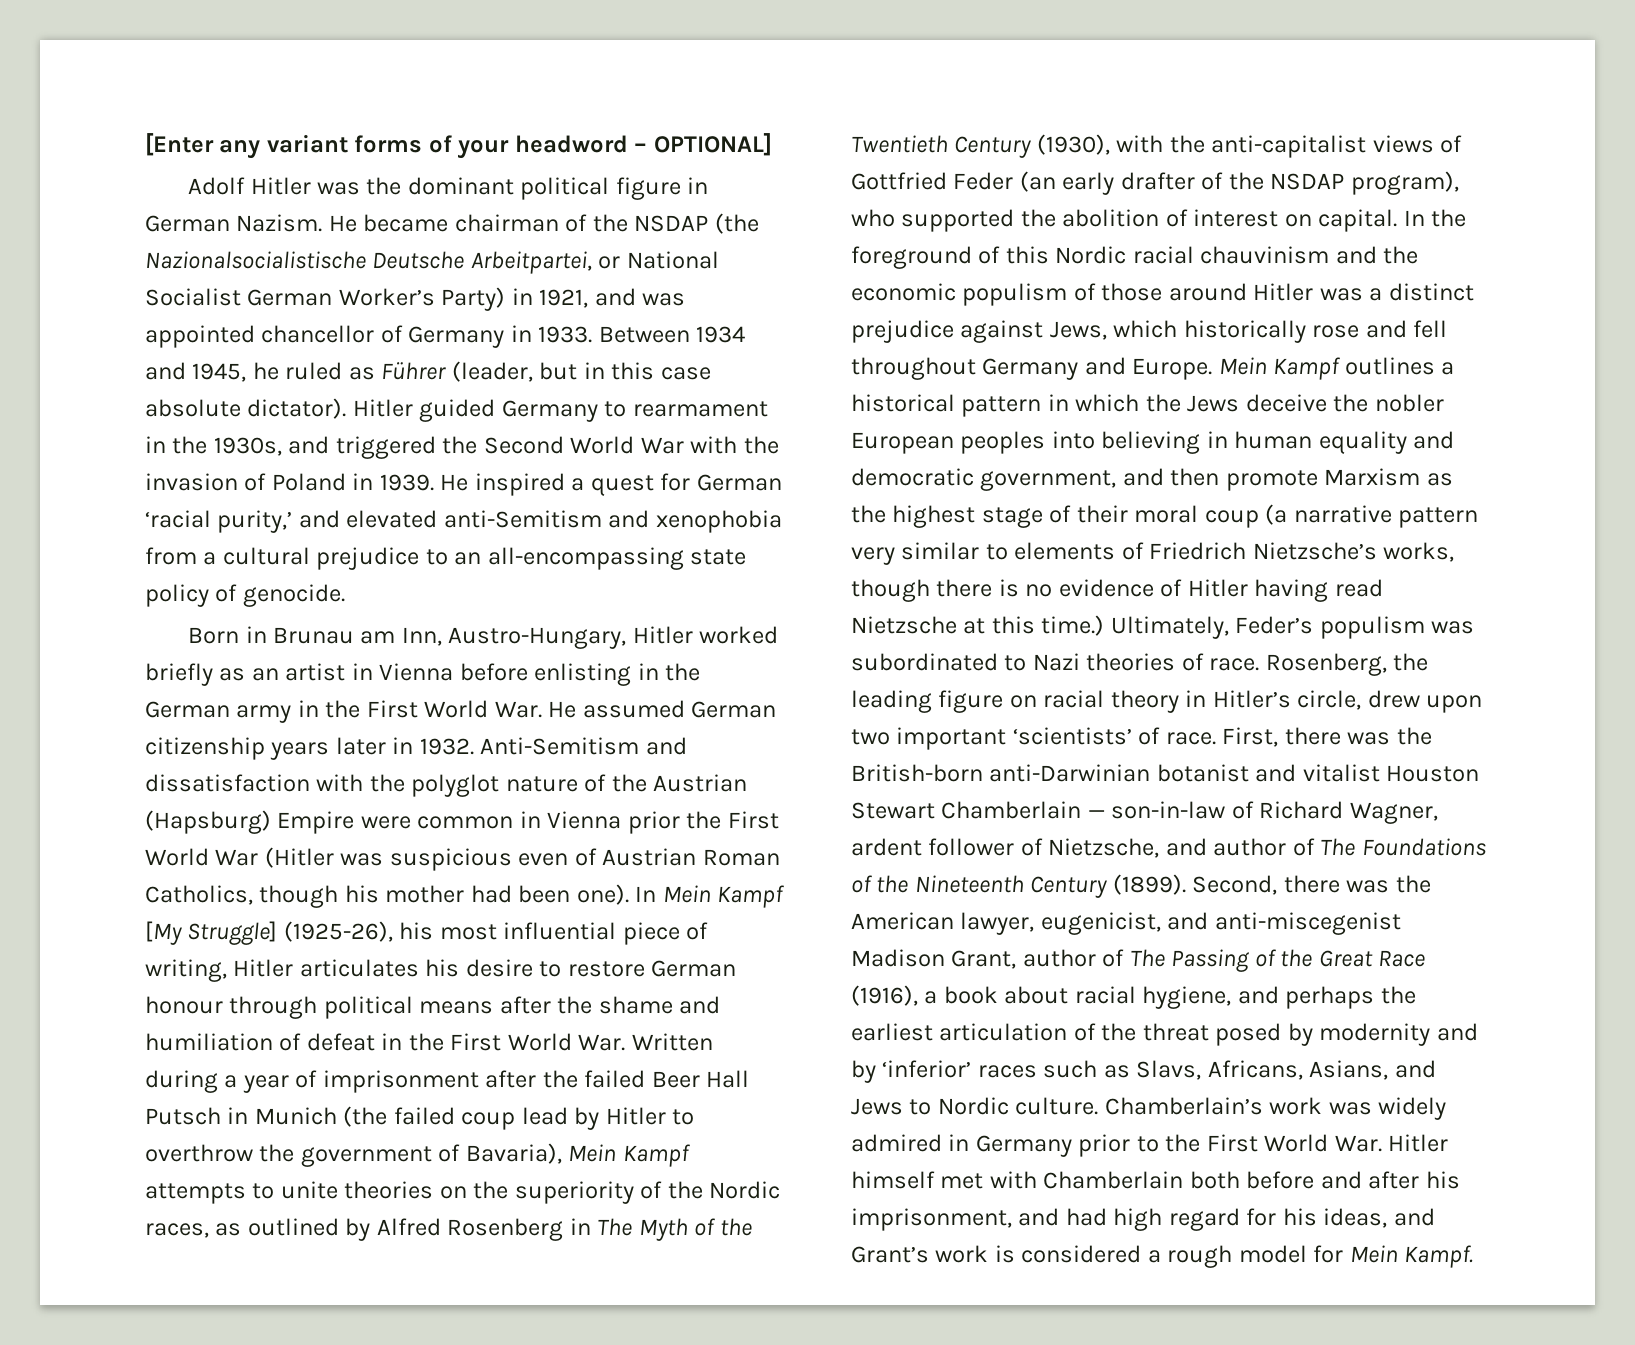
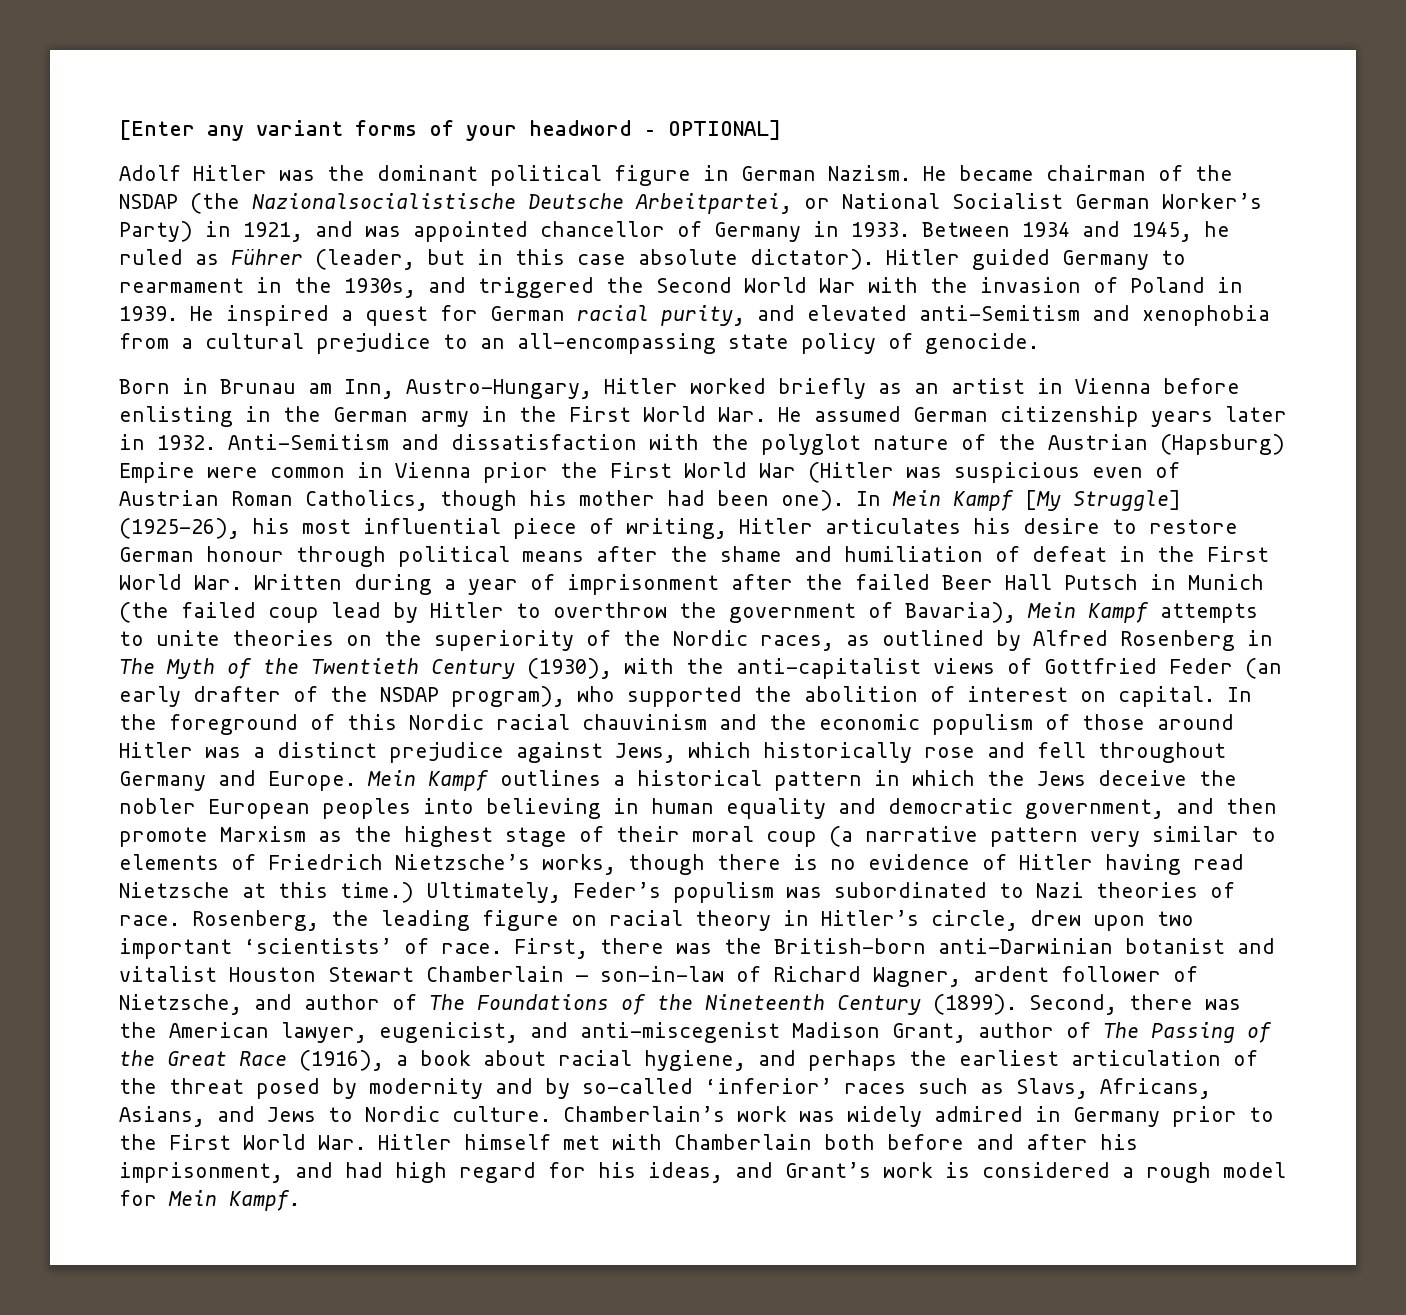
- He inspired a quest for German ‘racial purity,’ and elevated anti-Semitism and xenophobia from a cultural prejudice to an all-encompassing state policy of genocide.
+ He inspired a quest for German racial purity, and elevated anti-Semitism and xenophobia from a cultural prejudice to an all-encompassing state policy of genocide.
- Second, there was the American lawyer, eugenicist, and anti-miscegenist Madison Grant, author of The Passing of the Great Race (1916), a book about racial hygiene, and perhaps the earliest articulation of the threat posed by modernity and by ‘inferior’ races such as Slavs, Africans, Asians, and Jews to Nordic culture.
+ Second, there was the American lawyer, eugenicist, and anti-miscegenist Madison Grant, author of The Passing of the Great Race (1916), a book about racial hygiene, and perhaps the earliest articulation of the threat posed by modernity and by so-called ‘inferior’ races such as Slavs, Africans, Asians, and Jews to Nordic culture.

